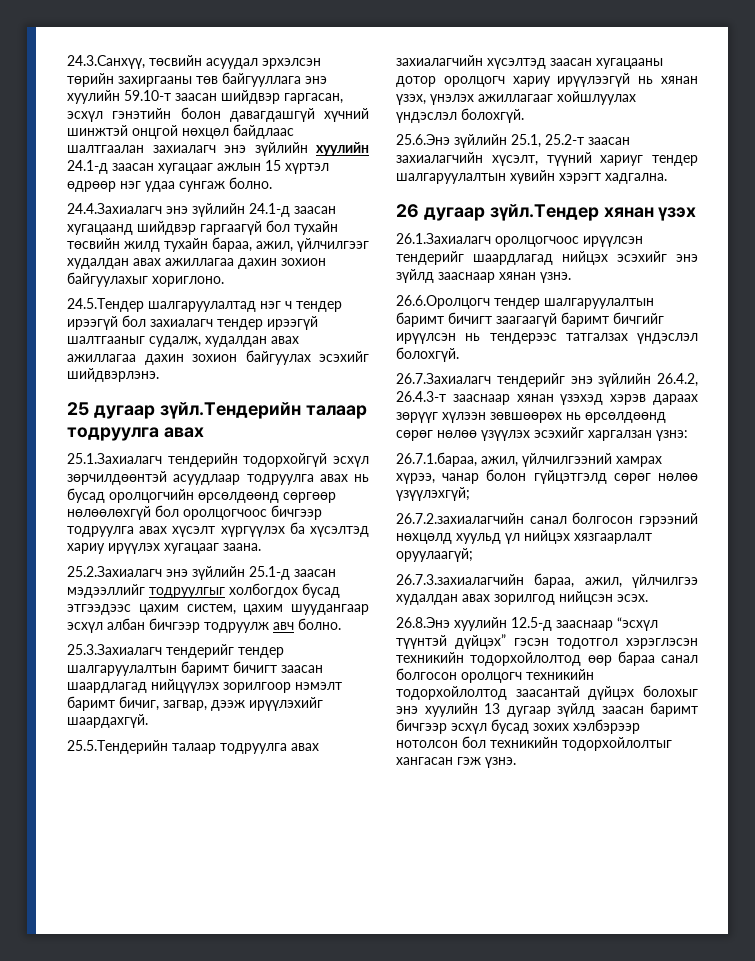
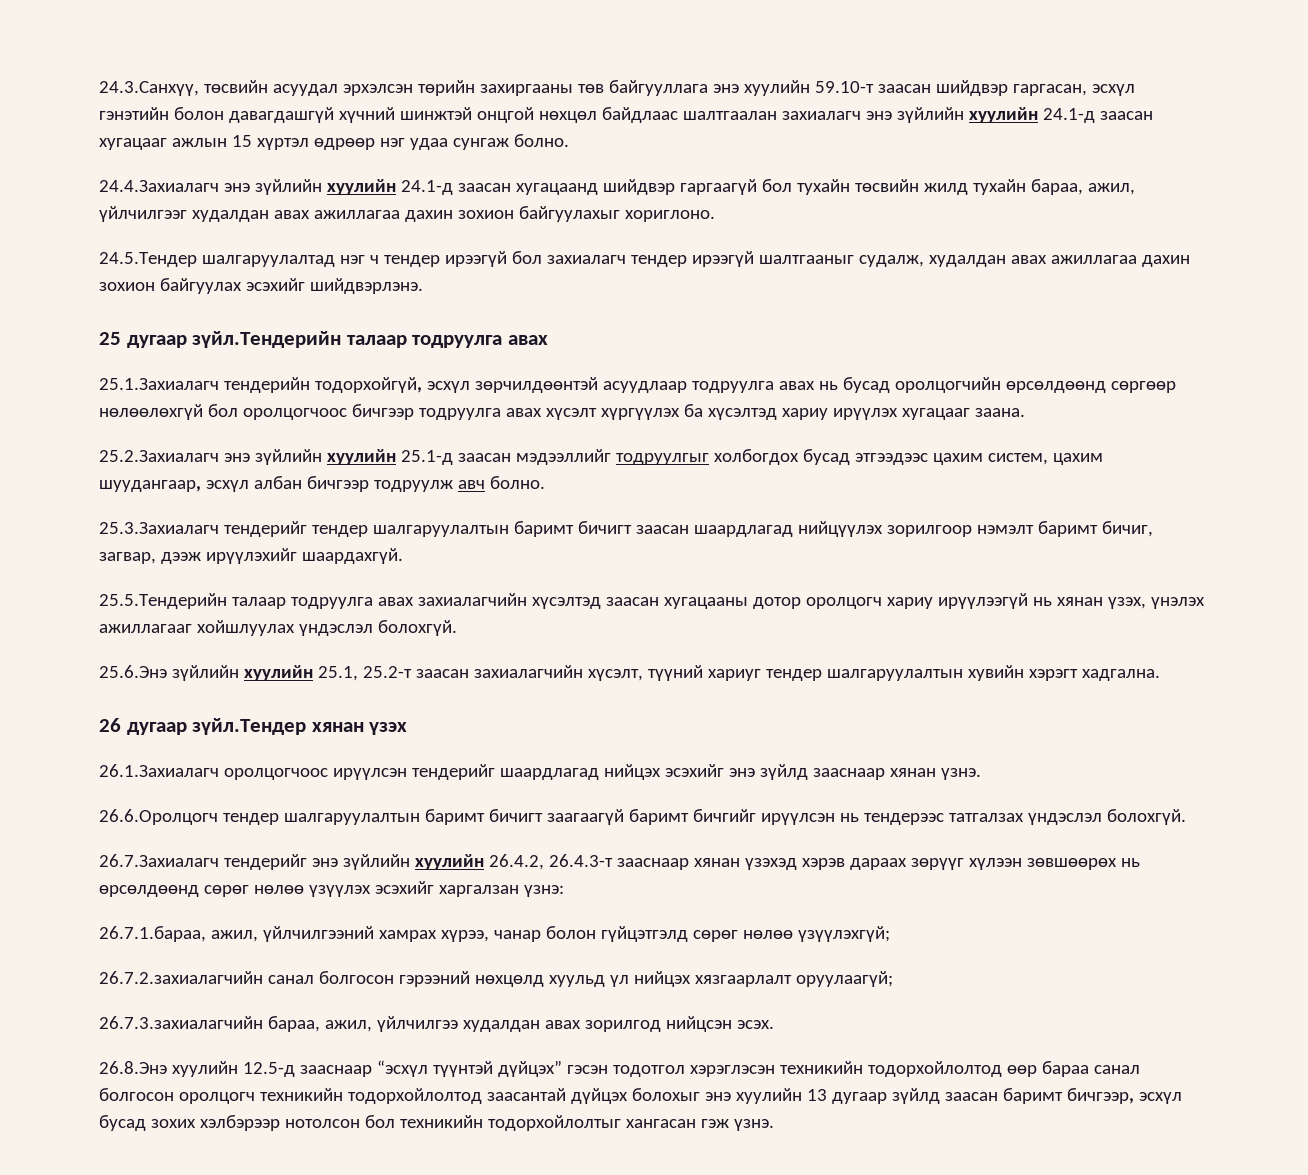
- 24.4.Захиалагч энэ зүйлийн 24.1-д заасан хугацаанд шийдвэр гаргаагүй бол тухайн төсвийн жилд тухайн бараа, ажил, үйлчилгээг худалдан авах ажиллагаа дахин зохион байгуулахыг хориглоно.
+ 24.4.Захиалагч энэ зүйлийн хуулийн 24.1-д заасан хугацаанд шийдвэр гаргаагүй бол тухайн төсвийн жилд тухайн бараа, ажил, үйлчилгээг худалдан авах ажиллагаа дахин зохион байгуулахыг хориглоно.
- 25.1.Захиалагч тендерийн тодорхойгүй эсхүл зөрчилдөөнтэй асуудлаар тодруулга авах нь бусад оролцогчийн өрсөлдөөнд сөргөөр нөлөөлөхгүй бол оролцогчоос бичгээр тодруулга авах хүсэлт хүргүүлэх ба хүсэлтэд хариу ирүүлэх хугацааг заана.
+ 25.1.Захиалагч тендерийн тодорхойгүй, эсхүл зөрчилдөөнтэй асуудлаар тодруулга авах нь бусад оролцогчийн өрсөлдөөнд сөргөөр нөлөөлөхгүй бол оролцогчоос бичгээр тодруулга авах хүсэлт хүргүүлэх ба хүсэлтэд хариу ирүүлэх хугацааг заана.
- 25.2.Захиалагч энэ зүйлийн 25.1-д заасан мэдээллийг тодруулгыг холбогдох бусад этгээдээс цахим систем, цахим шуудангаар эсхүл албан бичгээр тодруулж авч болно.
+ 25.2.Захиалагч энэ зүйлийн хуулийн 25.1-д заасан мэдээллийг тодруулгыг холбогдох бусад этгээдээс цахим систем, цахим шуудангаар, эсхүл албан бичгээр тодруулж авч болно.
- 25.6.Энэ зүйлийн 25.1, 25.2-т заасан захиалагчийн хүсэлт, түүний хариуг тендер шалгаруулалтын хувийн хэрэгт хадгална.
+ 25.6.Энэ зүйлийн хуулийн 25.1, 25.2-т заасан захиалагчийн хүсэлт, түүний хариуг тендер шалгаруулалтын хувийн хэрэгт хадгална.
- 26.7.Захиалагч тендерийг энэ зүйлийн 26.4.2, 26.4.3-т зааснаар хянан үзэхэд хэрэв дараах зөрүүг хүлээн зөвшөөрөх нь өрсөлдөөнд сөрөг нөлөө үзүүлэх эсэхийг харгалзан үзнэ:
+ 26.7.Захиалагч тендерийг энэ зүйлийн хуулийн 26.4.2, 26.4.3-т зааснаар хянан үзэхэд хэрэв дараах зөрүүг хүлээн зөвшөөрөх нь өрсөлдөөнд сөрөг нөлөө үзүүлэх эсэхийг харгалзан үзнэ:
- 26.8.Энэ хуулийн 12.5-д зааснаар “эсхүл түүнтэй дүйцэх” гэсэн тодотгол хэрэглэсэн техникийн тодорхойлолтод өөр бараа санал болгосон оролцогч техникийн тодорхойлолтод заасантай дүйцэх болохыг энэ хуулийн 13 дугаар зүйлд заасан баримт бичгээр эсхүл бусад зохих хэлбэрээр нотолсон бол техникийн тодорхойлолтыг хангасан гэж үзнэ.
+ 26.8.Энэ хуулийн 12.5-д зааснаар “эсхүл түүнтэй дүйцэх” гэсэн тодотгол хэрэглэсэн техникийн тодорхойлолтод өөр бараа санал болгосон оролцогч техникийн тодорхойлолтод заасантай дүйцэх болохыг энэ хуулийн 13 дугаар зүйлд заасан баримт бичгээр, эсхүл бусад зохих хэлбэрээр нотолсон бол техникийн тодорхойлолтыг хангасан гэж үзнэ.

